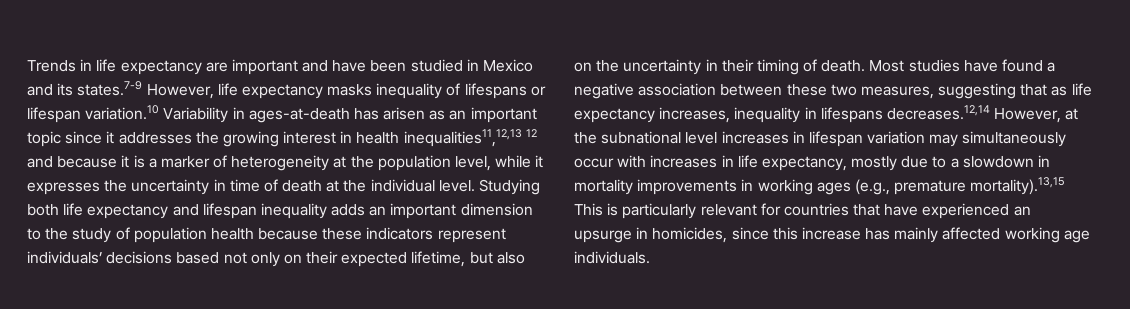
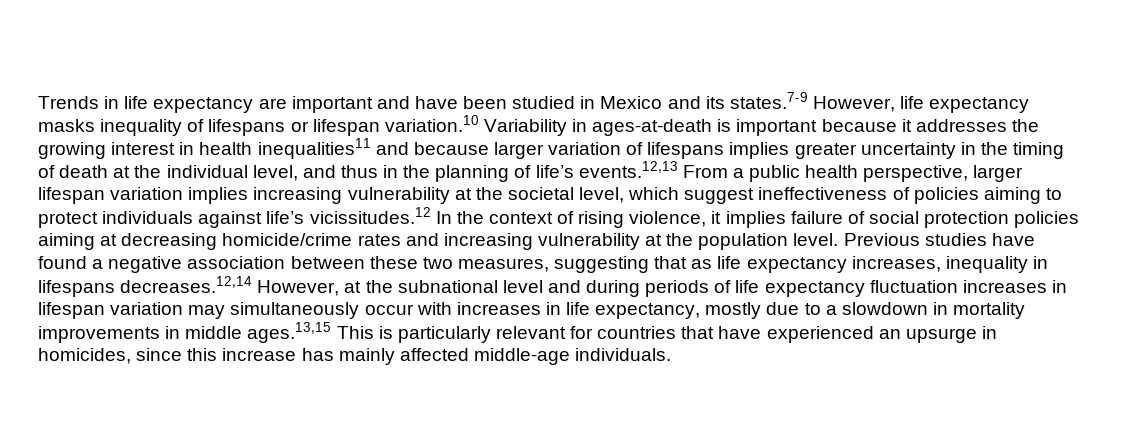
- Trends in life expectancy are important and have been studied in Mexico and its states.7-9 However, life expectancy masks inequality of lifespans or lifespan variation.10 Variability in ages-at-death has arisen as an important topic since it addresses the growing interest in health inequalities11,12,13 12 and because it is a marker of heterogeneity at the population level, while it expresses the uncertainty in time of death at the individual level. Studying both life expectancy and lifespan inequality adds an important dimension to the study of population health because these indicators represent individuals’ decisions based not only on their expected lifetime, but also on the uncertainty in their timing of death. Most studies have found a negative association between these two measures, suggesting that as life expectancy increases, inequality in lifespans decreases.12,14 However, at the subnational level increases in lifespan variation may simultaneously occur with increases in life expectancy, mostly due to a slowdown in mortality improvements in working ages (e.g., premature mortality).13,15 This is particularly relevant for countries that have experienced an upsurge in homicides, since this increase has mainly affected working age individuals.
+ Trends in life expectancy are important and have been studied in Mexico and its states.7-9 However, life expectancy masks inequality of lifespans or lifespan variation.10 Variability in ages-at-death is important because it addresses the growing interest in health inequalities11 and because larger variation of lifespans implies greater uncertainty in the timing of death at the individual level, and thus in the planning of life’s events.12,13 From a public health perspective, larger lifespan variation implies increasing vulnerability at the societal level, which suggest ineffectiveness of policies aiming to protect individuals against life’s vicissitudes.12 In the context of rising violence, it implies failure of social protection policies aiming at decreasing homicide/crime rates and increasing vulnerability at the population level. Previous studies have found a negative association between these two measures, suggesting that as life expectancy increases, inequality in lifespans decreases.12,14 However, at the subnational level and during periods of life expectancy fluctuation increases in lifespan variation may simultaneously occur with increases in life expectancy, mostly due to a slowdown in mortality improvements in middle ages.13,15 This is particularly relevant for countries that have experienced an upsurge in homicides, since this increase has mainly affected middle-age individuals.

